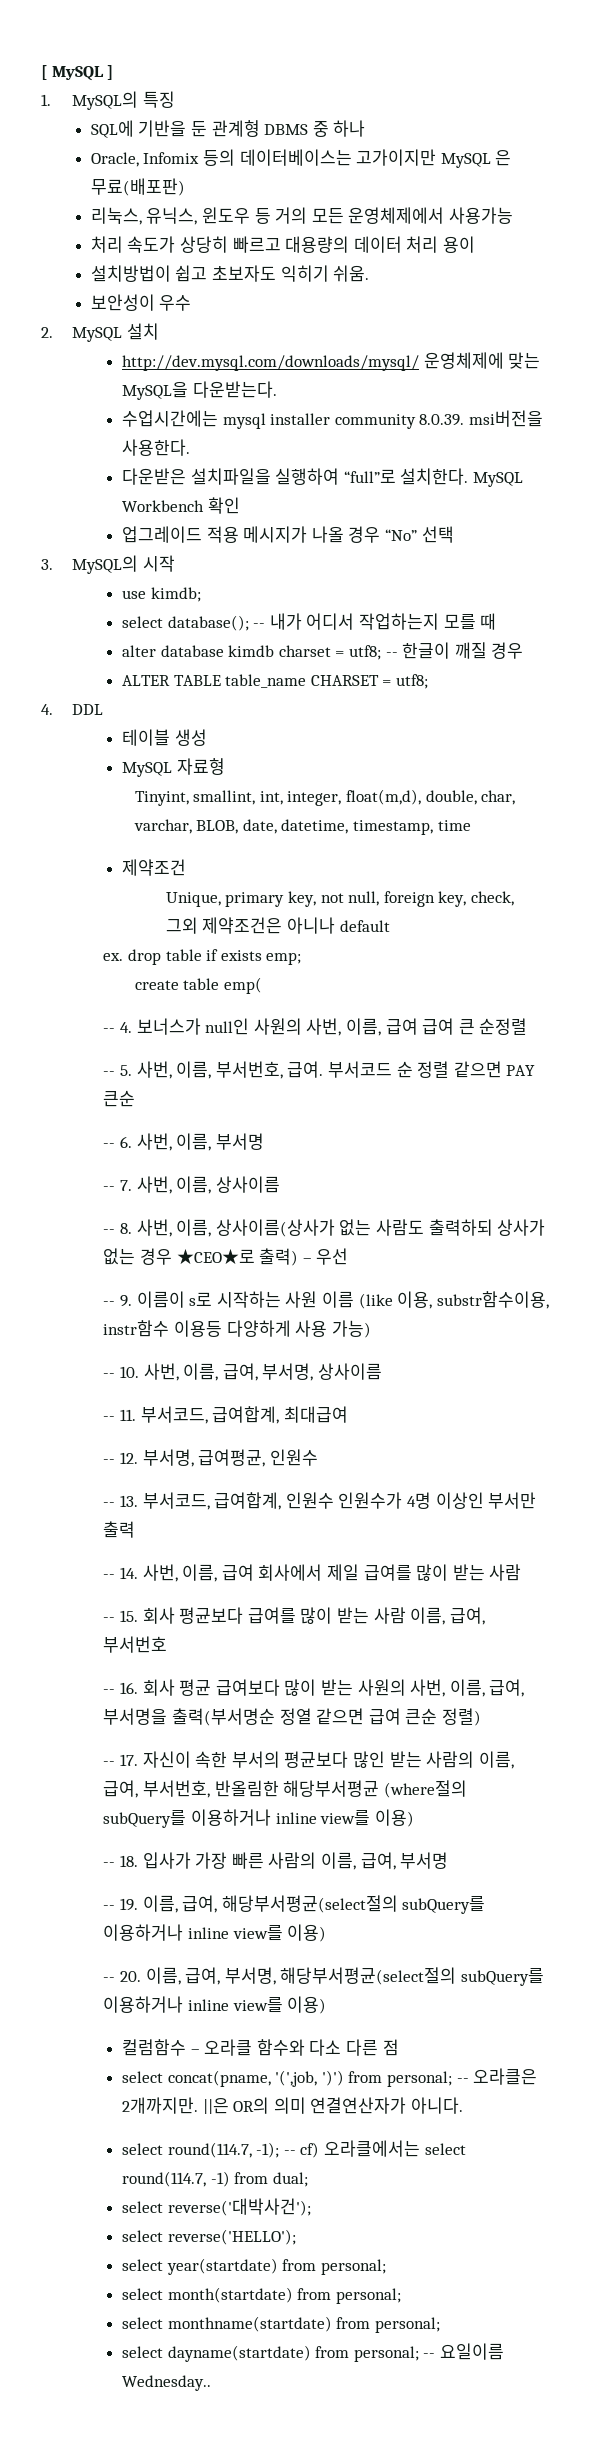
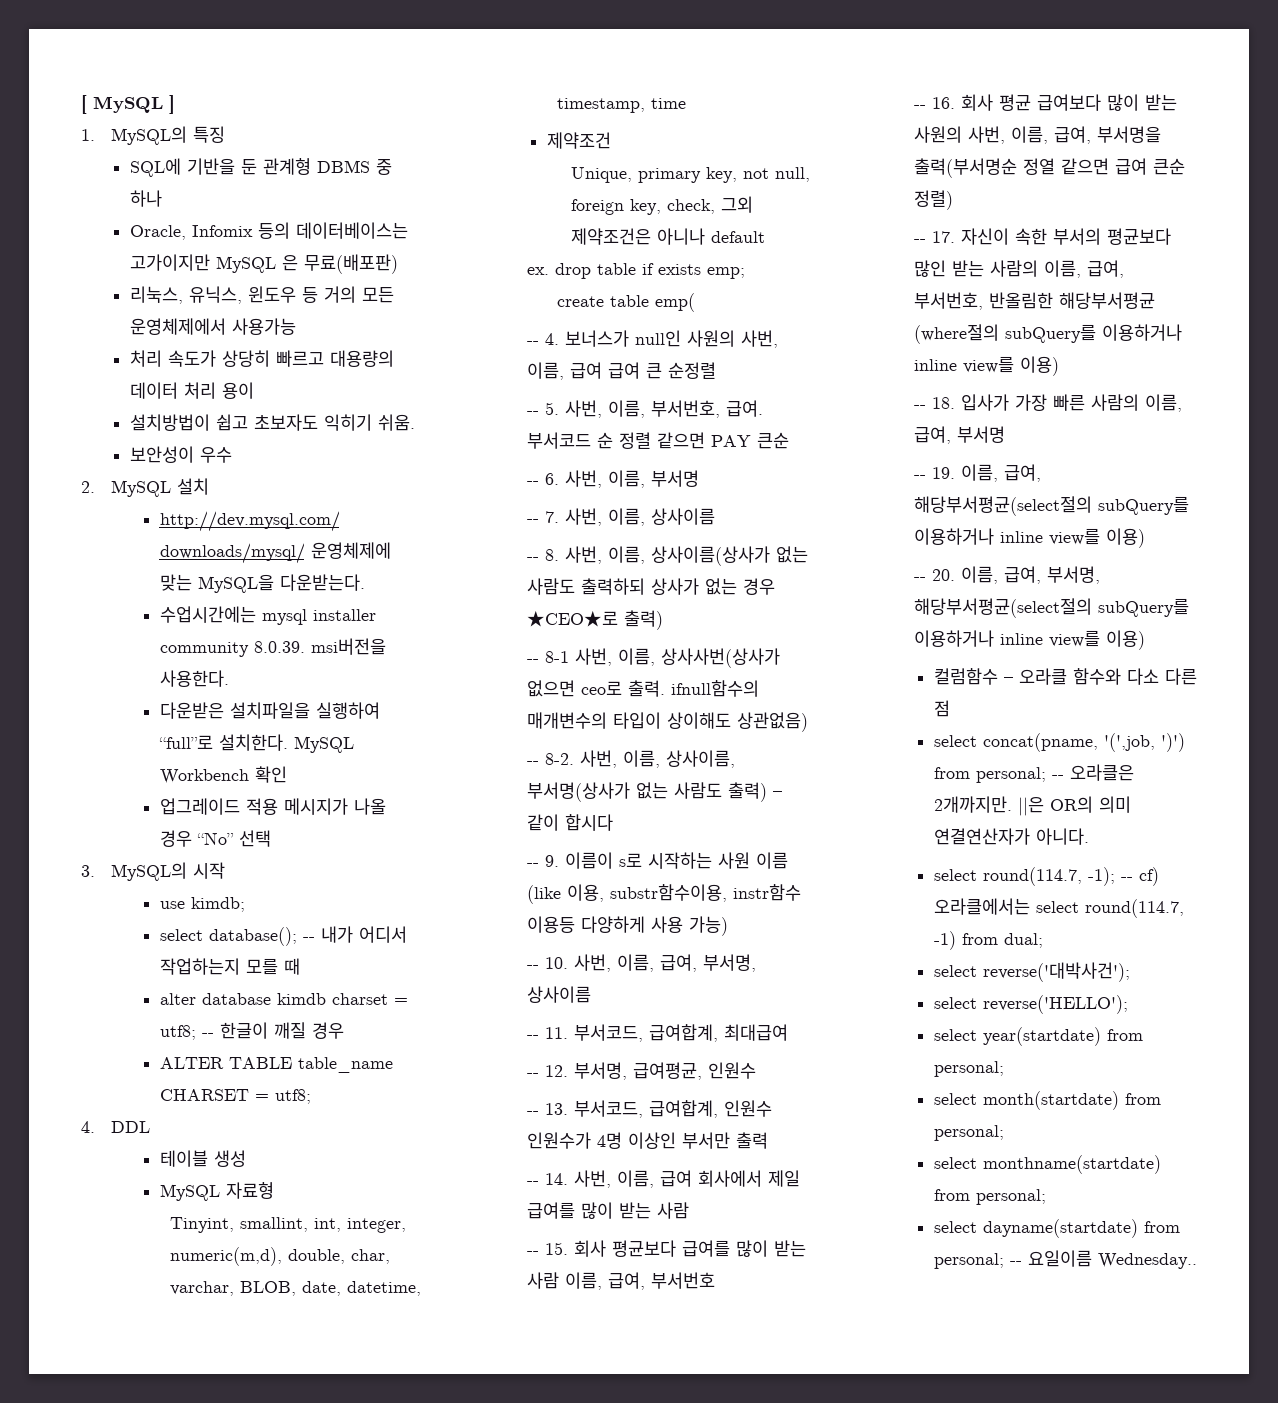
- Tinyint, smallint, int, integer, float(m,d), double, char, varchar, BLOB, date, datetime, timestamp, time
+ Tinyint, smallint, int, integer, numeric(m,d), double, char, varchar, BLOB, date, datetime, timestamp, time
- -- 8. 사번, 이름, 상사이름(상사가 없는 사람도 출력하되 상사가 없는 경우 ★CEO★로 출력) – 우선
+ -- 8. 사번, 이름, 상사이름(상사가 없는 사람도 출력하되 상사가 없는 경우 ★CEO★로 출력)
+ -- 8-1 사번, 이름, 상사사번(상사가 없으면 ceo로 출력. ifnull함수의 매개변수의 타입이 상이해도 상관없음)
+ -- 8-2. 사번, 이름, 상사이름, 부서명(상사가 없는 사람도 출력) – 같이 합시다

